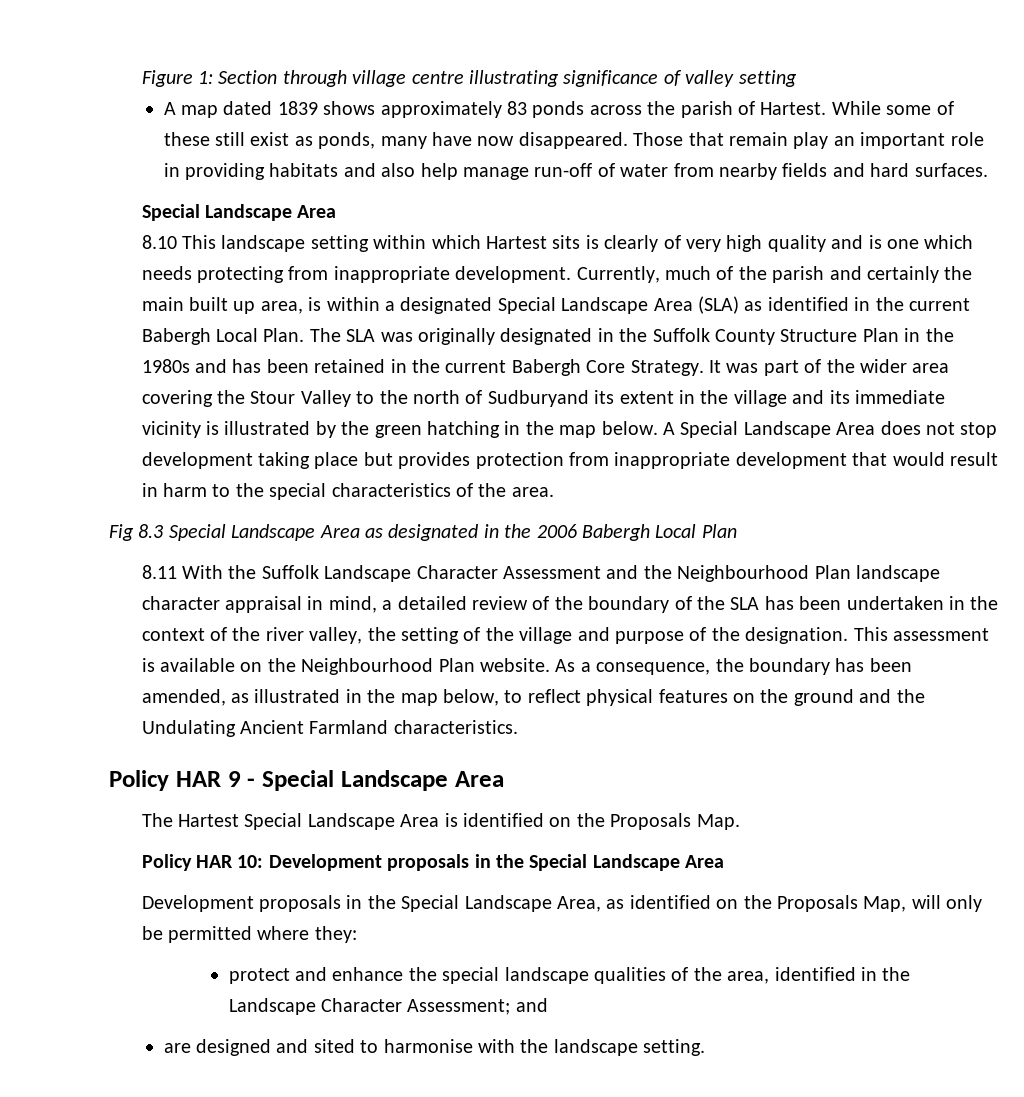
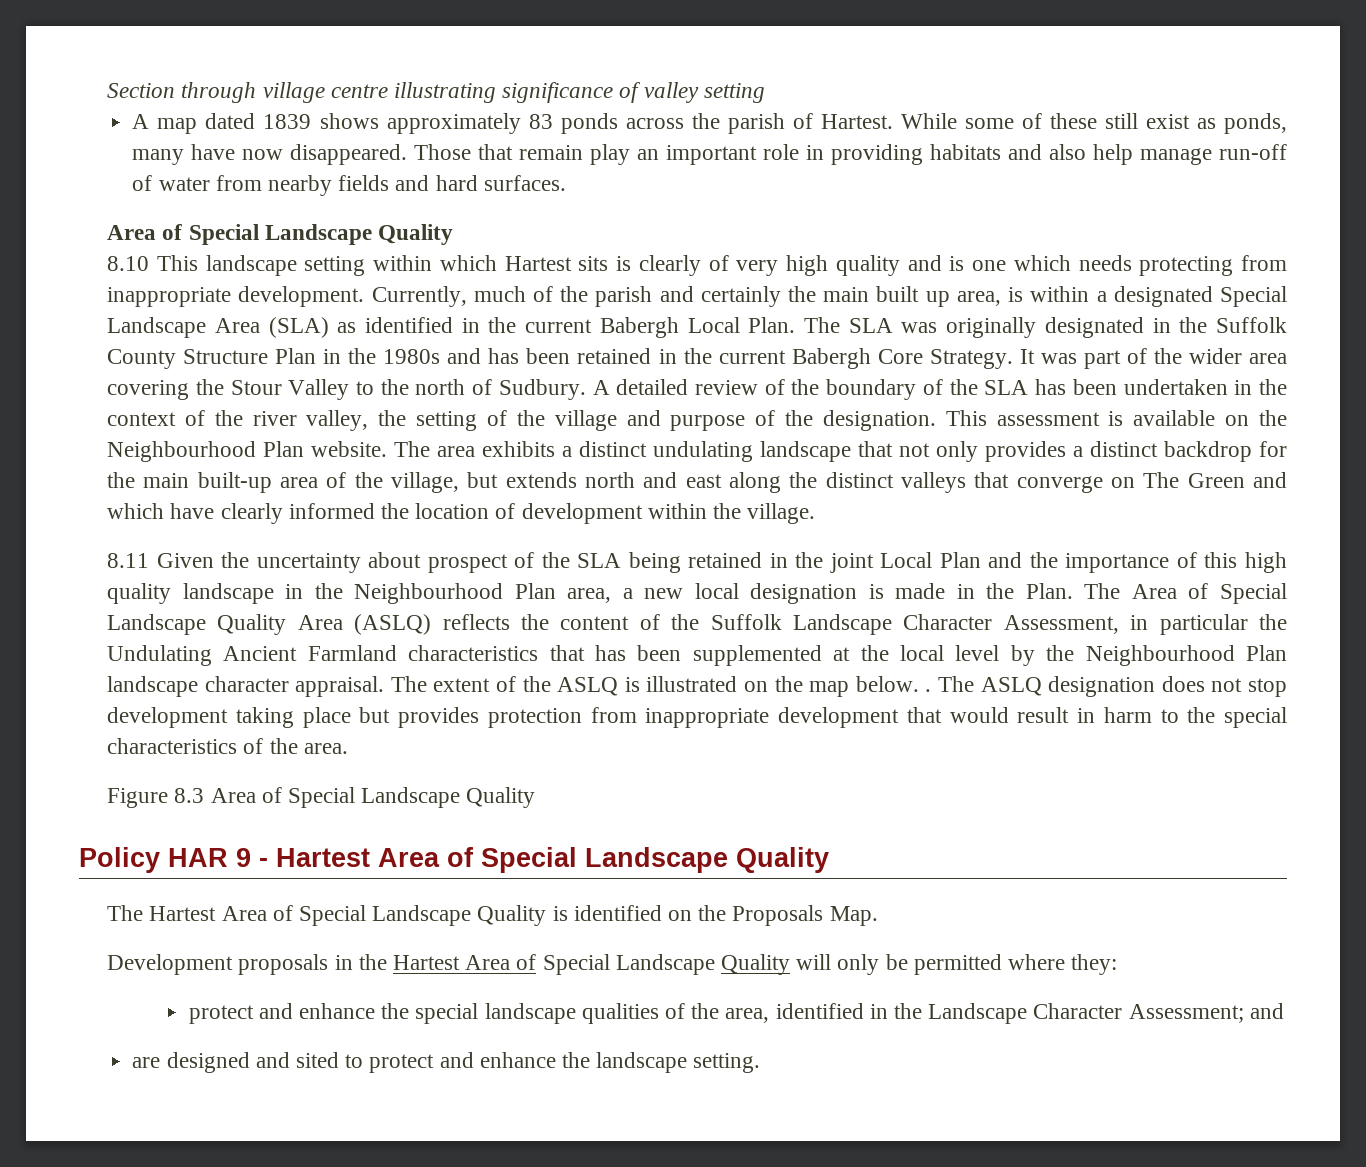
- Figure 1: Section through village centre illustrating significance of valley setting
+ Section through village centre illustrating significance of valley setting
  Those that remain play an important role in providing habitats and also help manage run-off of water from nearby fields and hard surfaces.
- Special Landscape Area
+ Area of Special Landscape Quality
- It was part of the wider area covering the Stour Valley to the north of Sudburyand its extent in the village and its immediate vicinity is illustrated by the green hatching in the map below. A Special Landscape Area does not stop development taking place but provides protection from inappropriate development that would result in harm to the special characteristics of the area.
- Fig 8.3 Special Landscape Area as designated in the 2006 Babergh Local Plan
- 8.11 With the Suffolk Landscape Character Assessment and the Neighbourhood Plan landscape character appraisal in mind, a detailed review of the boundary of the SLA has been undertaken in the context of the river valley, the setting of the village and purpose of the designation.
+ It was part of the wider area covering the Stour Valley to the north of Sudbury. A detailed review of the boundary of the SLA has been undertaken in the context of the river valley, the setting of the village and purpose of the designation.
- As a consequence, the boundary has been amended, as illustrated in the map below, to reflect physical features on the ground and the Undulating Ancient Farmland characteristics.
+ The area exhibits a distinct undulating landscape that not only provides a distinct backdrop for the main built-up area of the village, but extends north and east along the distinct valleys that converge on The Green and which have clearly informed the location of development within the village.
+ 8.11 Given the uncertainty about prospect of the SLA being retained in the joint Local Plan and the importance of this high quality landscape in the Neighbourhood Plan area, a new local designation is made in the Plan. The Area of Special Landscape Quality Area (ASLQ) reflects the content of the Suffolk Landscape Character Assessment, in particular the Undulating Ancient Farmland characteristics that has been supplemented at the local level by the Neighbourhood Plan landscape character appraisal. The extent of the ASLQ is illustrated on the map below. . The ASLQ designation does not stop development taking place but provides protection from inappropriate development that would result in harm to the special characteristics of the area.
+ Figure 8.3 Area of Special Landscape Quality
- Policy HAR 9 - Special Landscape Area
+ Policy HAR 9 - Hartest Area of Special Landscape Quality
- The Hartest Special Landscape Area is identified on the Proposals Map.
+ The Hartest Area of Special Landscape Quality is identified on the Proposals Map.
- Policy HAR 10: Development proposals in the Special Landscape Area
- Development proposals in the Special Landscape Area, as identified on the Proposals Map, will only be permitted where they:
+ Development proposals in the Hartest Area of Special Landscape Quality will only be permitted where they:
- are designed and sited to harmonise with the landscape setting.
+ are designed and sited to protect and enhance the landscape setting.

